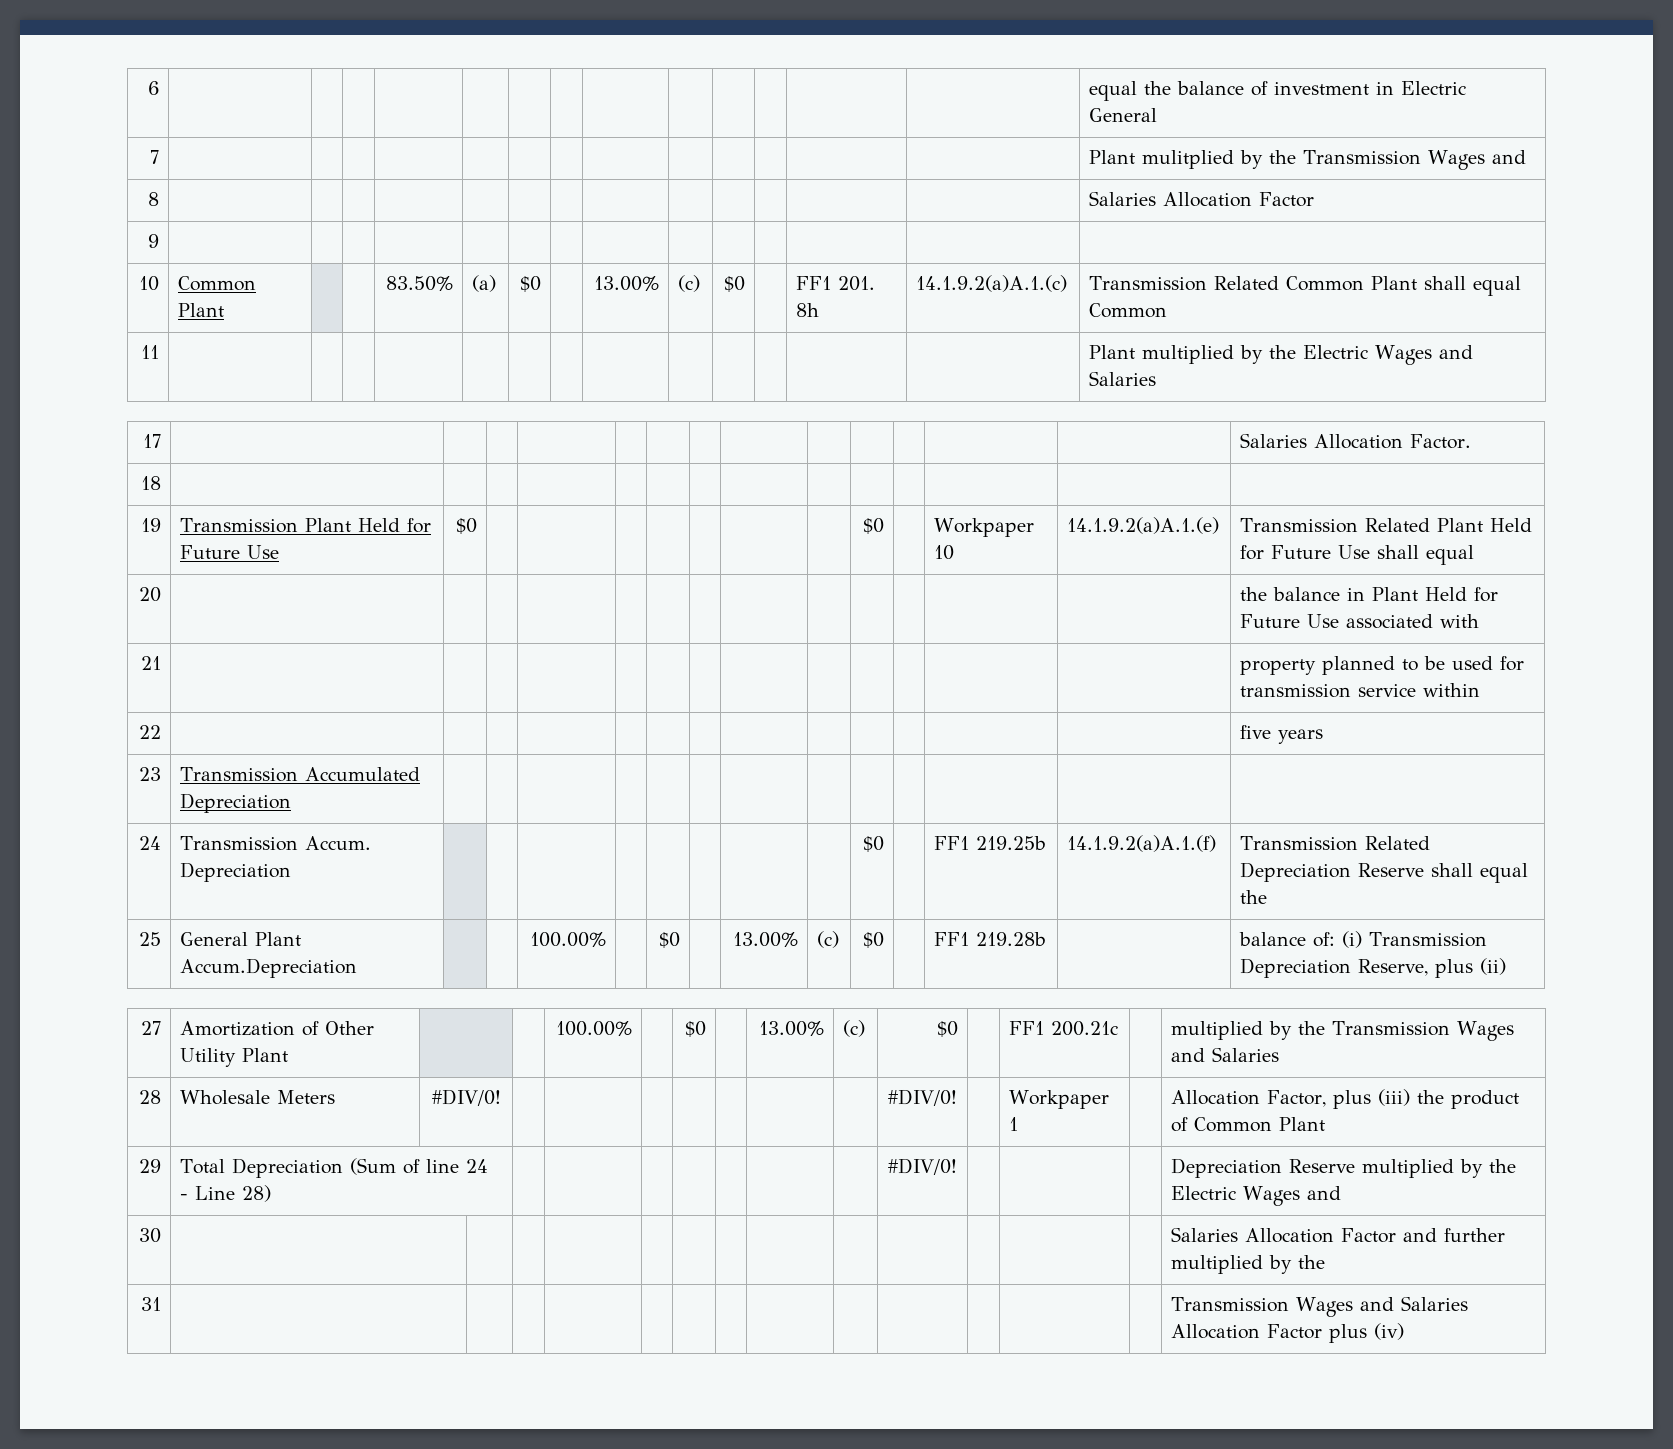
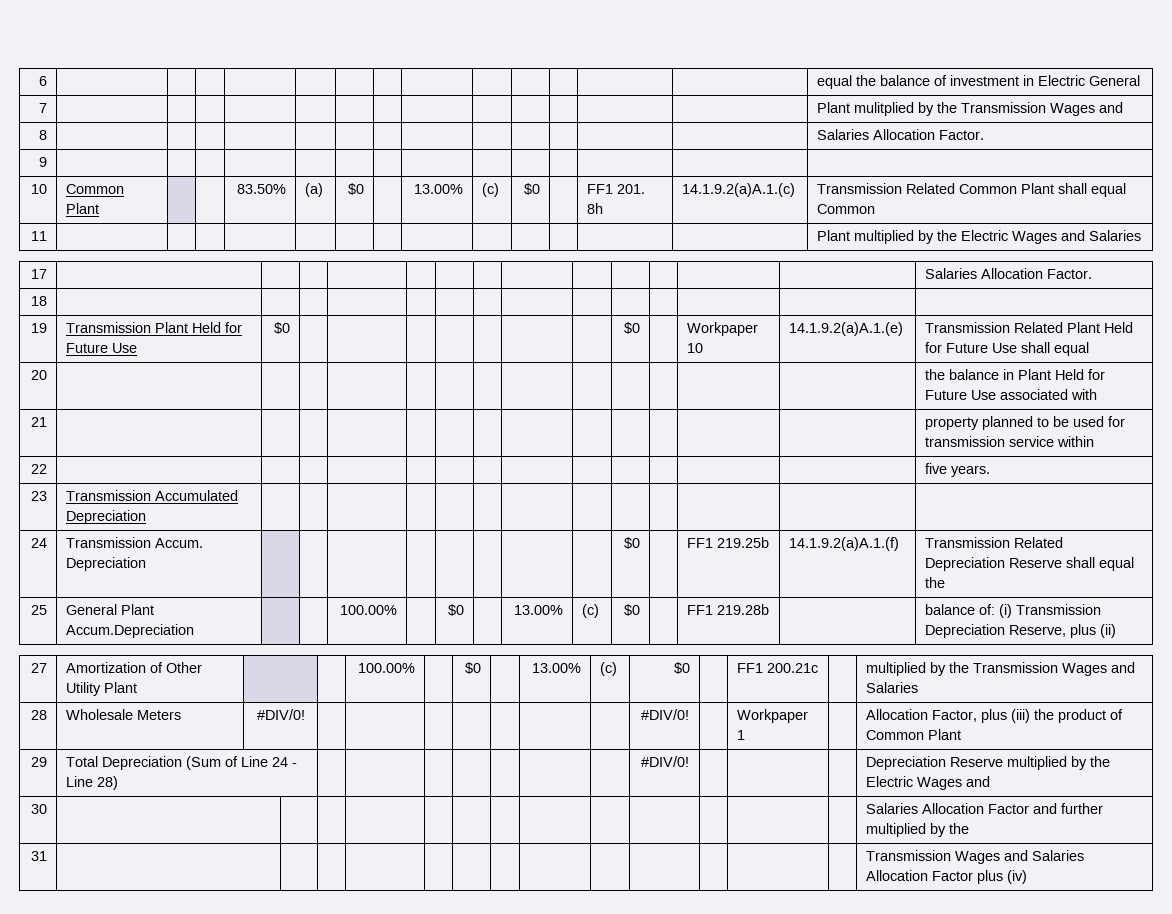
- 8 | | | | | | | | | | | | | | Salaries Allocation Factor
+ 8 | | | | | | | | | | | | | | Salaries Allocation Factor.
- 22 | | | | | | | | | | | | | | five years
+ 22 | | | | | | | | | | | | | | five years.
- 29 | Total Depreciation (Sum of line 24 - Line 28) | | | | | | | | #DIV/0! | | | | Depreciation Reserve multiplied by the Electric Wages and
+ 29 | Total Depreciation (Sum of Line 24 - Line 28) | | | | | | | | #DIV/0! | | | | Depreciation Reserve multiplied by the Electric Wages and

